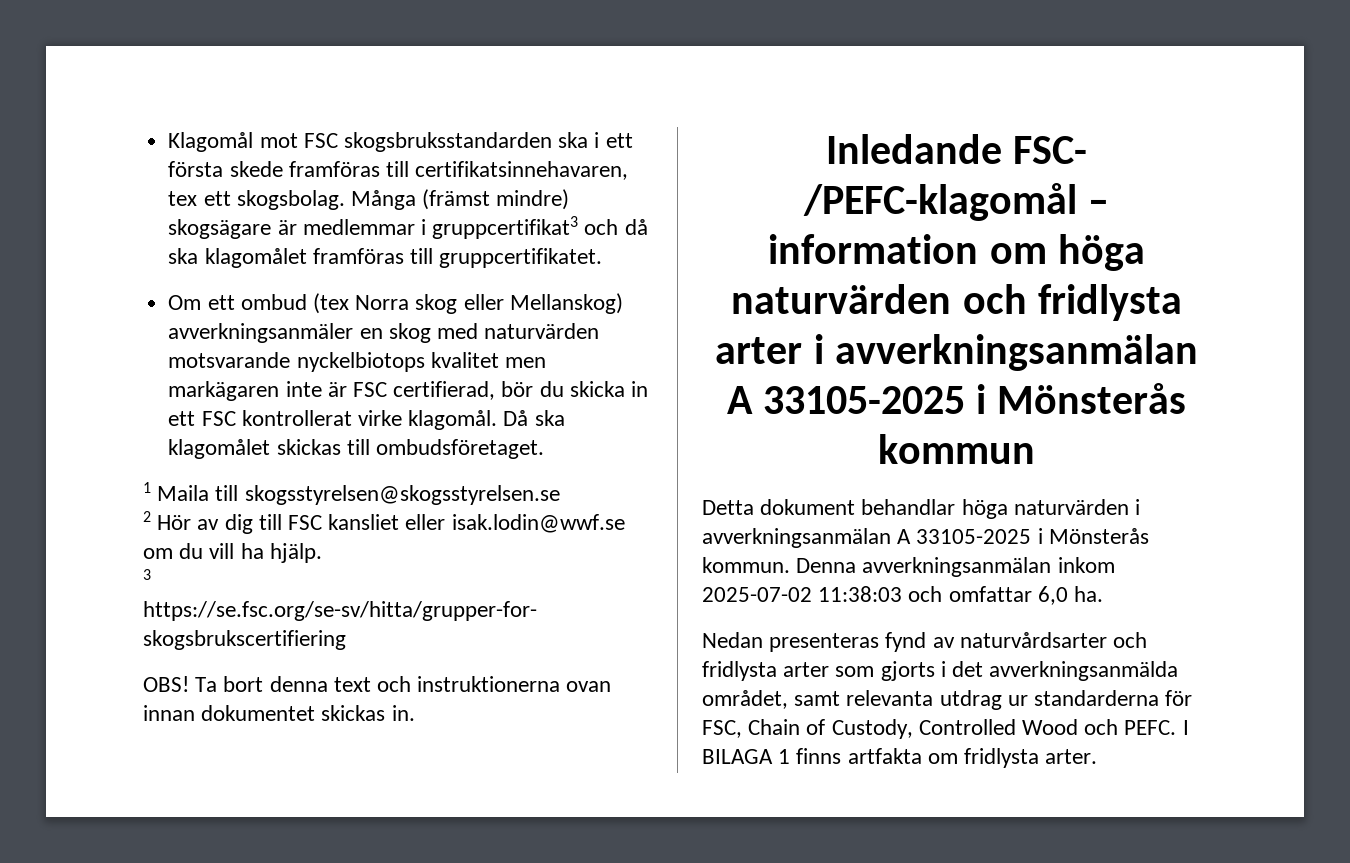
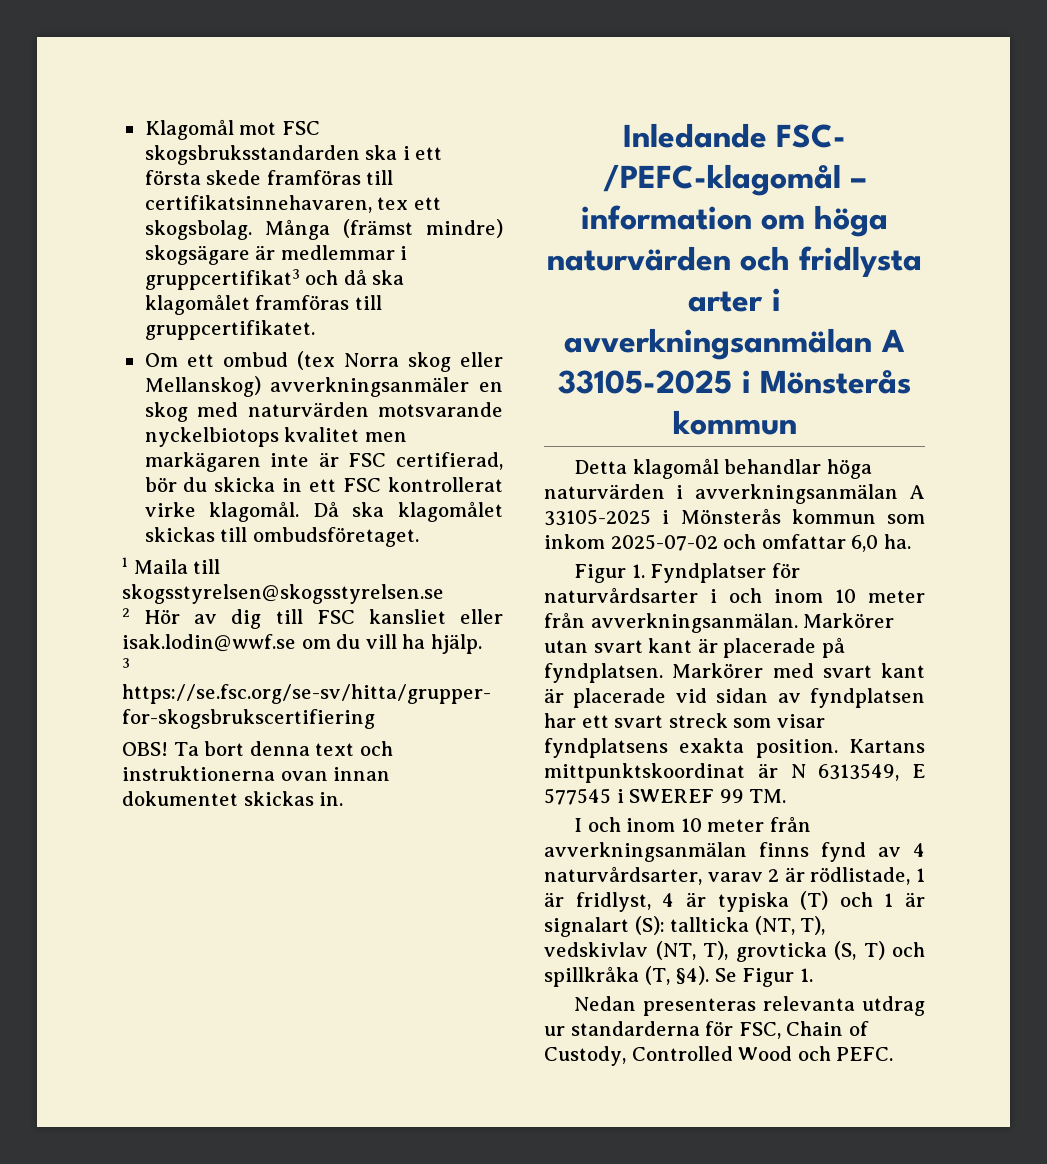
- Detta dokument behandlar höga naturvärden i avverkningsanmälan A 33105-2025 i Mönsterås kommun. Denna avverkningsanmälan inkom 2025-07-02 11:38:03 och omfattar 6,0 ha.
+ Detta klagomål behandlar höga naturvärden i avverkningsanmälan A 33105-2025 i Mönsterås kommun som inkom 2025-07-02 och omfattar 6,0 ha.
- Nedan presenteras fynd av naturvårdsarter och fridlysta arter som gjorts i det avverkningsanmälda området, samt relevanta utdrag ur standarderna för FSC, Chain of Custody, Controlled Wood och PEFC. I BILAGA 1 finns artfakta om fridlysta arter.
+ Figur 1. Fyndplatser för naturvårdsarter i och inom 10 meter från avverkningsanmälan. Markörer utan svart kant är placerade på fyndplatsen. Markörer med svart kant är placerade vid sidan av fyndplatsen har ett svart streck som visar fyndplatsens exakta position. Kartans mittpunktskoordinat är N 6313549, E 577545 i SWEREF 99 TM.
+ I och inom 10 meter från avverkningsanmälan finns fynd av 4 naturvårdsarter, varav 2 är rödlistade, 1 är fridlyst, 4 är typiska (T) och 1 är signalart (S): tallticka (NT, T), vedskivlav (NT, T), grovticka (S, T) och spillkråka (T, §4). Se Figur 1.
+ Nedan presenteras relevanta utdrag ur standarderna för FSC, Chain of Custody, Controlled Wood och PEFC.

